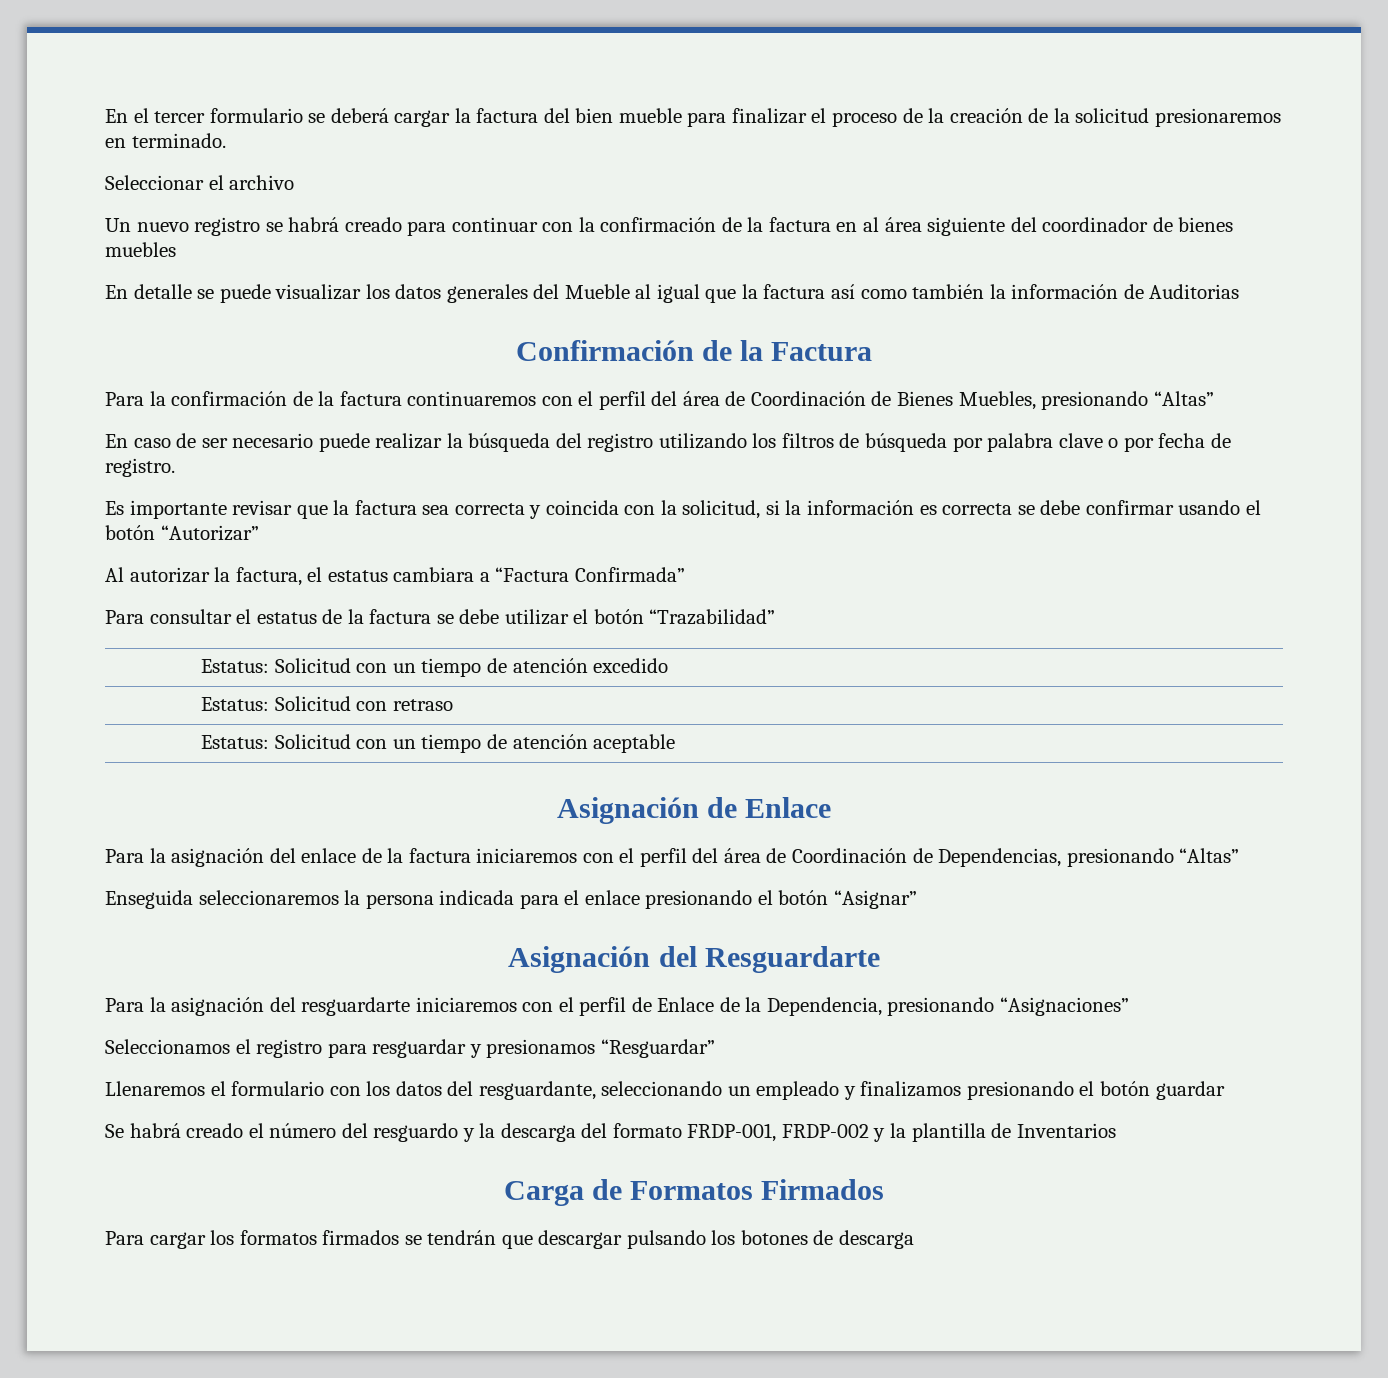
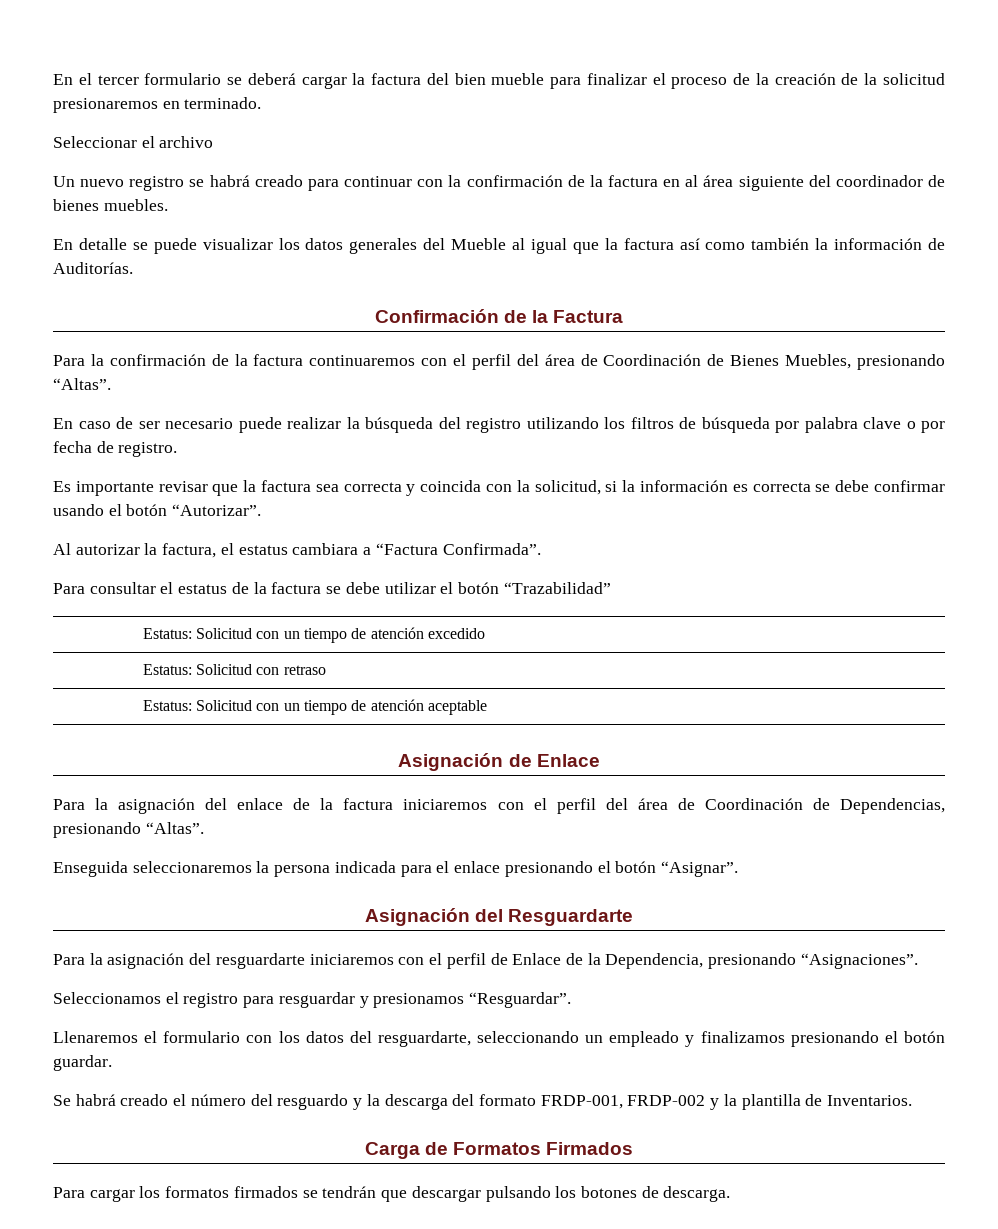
- Un nuevo registro se habrá creado para continuar con la confirmación de la factura en al área siguiente del coordinador de bienes muebles
+ Un nuevo registro se habrá creado para continuar con la confirmación de la factura en al área siguiente del coordinador de bienes muebles.
- En detalle se puede visualizar los datos generales del Mueble al igual que la factura así como también la información de Auditorias
+ En detalle se puede visualizar los datos generales del Mueble al igual que la factura así como también la información de Auditorías.
- Para la confirmación de la factura continuaremos con el perfil del área de Coordinación de Bienes Muebles, presionando “Altas”
+ Para la confirmación de la factura continuaremos con el perfil del área de Coordinación de Bienes Muebles, presionando “Altas”.
- Es importante revisar que la factura sea correcta y coincida con la solicitud, si la información es correcta se debe confirmar usando el botón “Autorizar”
+ Es importante revisar que la factura sea correcta y coincida con la solicitud, si la información es correcta se debe confirmar usando el botón “Autorizar”.
- Al autorizar la factura, el estatus cambiara a “Factura Confirmada”
+ Al autorizar la factura, el estatus cambiara a “Factura Confirmada”.
- Para la asignación del enlace de la factura iniciaremos con el perfil del área de Coordinación de Dependencias, presionando “Altas”
+ Para la asignación del enlace de la factura iniciaremos con el perfil del área de Coordinación de Dependencias, presionando “Altas”.
- Enseguida seleccionaremos la persona indicada para el enlace presionando el botón “Asignar”
+ Enseguida seleccionaremos la persona indicada para el enlace presionando el botón “Asignar”.
- Para la asignación del resguardarte iniciaremos con el perfil de Enlace de la Dependencia, presionando “Asignaciones”
+ Para la asignación del resguardarte iniciaremos con el perfil de Enlace de la Dependencia, presionando “Asignaciones”.
- Seleccionamos el registro para resguardar y presionamos “Resguardar”
+ Seleccionamos el registro para resguardar y presionamos “Resguardar”.
- Llenaremos el formulario con los datos del resguardante, seleccionando un empleado y finalizamos presionando el botón guardar
+ Llenaremos el formulario con los datos del resguardarte, seleccionando un empleado y finalizamos presionando el botón guardar.
- Se habrá creado el número del resguardo y la descarga del formato FRDP-001, FRDP-002 y la plantilla de Inventarios
+ Se habrá creado el número del resguardo y la descarga del formato FRDP-001, FRDP-002 y la plantilla de Inventarios.
- Para cargar los formatos firmados se tendrán que descargar pulsando los botones de descarga
+ Para cargar los formatos firmados se tendrán que descargar pulsando los botones de descarga.

